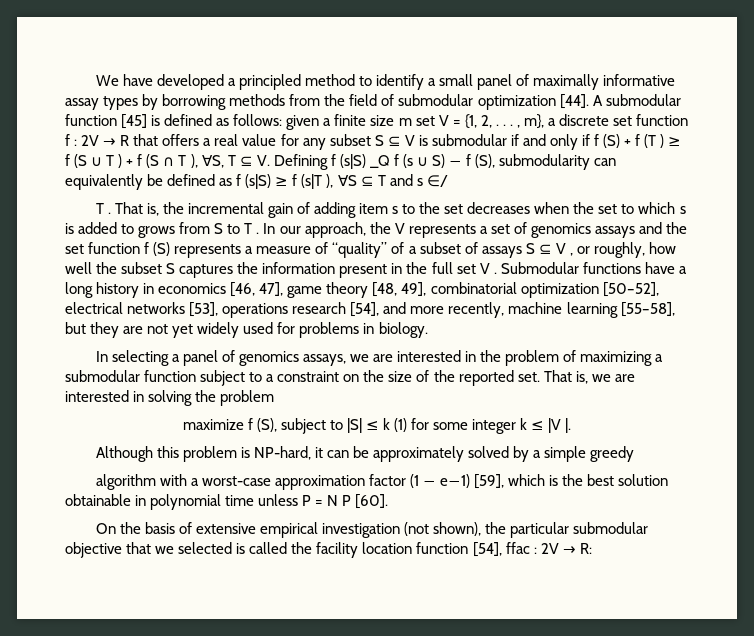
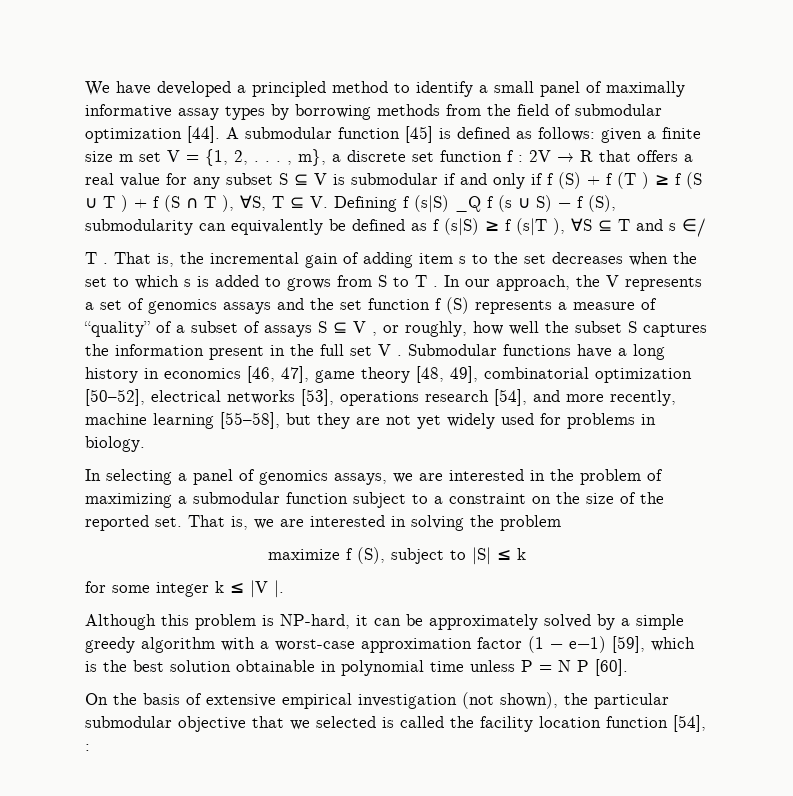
- maximize f (S), subject to |S| ≤ k (1) for some integer k ≤ |V |.
+ maximize f (S), subject to |S| ≤ k
+ for some integer k ≤ |V |.
- Although this problem is NP-hard, it can be approximately solved by a simple greedy
- algorithm with a worst-case approximation factor (1 − e−1) [59], which is the best solution obtainable in polynomial time unless P = N P [60].
+ Although this problem is NP-hard, it can be approximately solved by a simple greedy algorithm with a worst-case approximation factor (1 − e−1) [59], which is the best solution obtainable in polynomial time unless P = N P [60].
- On the basis of extensive empirical investigation (not shown), the particular submodular objective that we selected is called the facility location function [54], ffac : 2V → R:
+ On the basis of extensive empirical investigation (not shown), the particular submodular objective that we selected is called the facility location function [54], :

